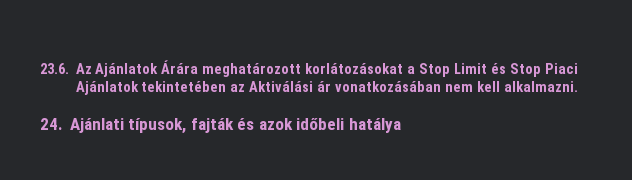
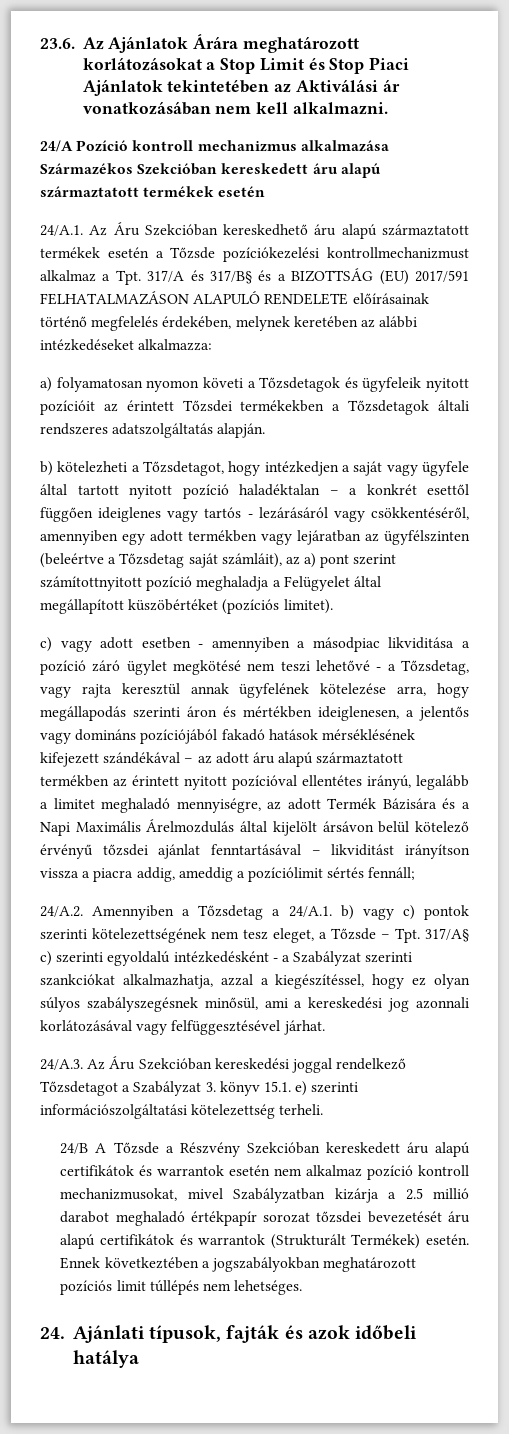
+ 24/A Pozíció kontroll mechanizmus alkalmazása Származékos Szekcióban kereskedett áru alapú származtatott termékek esetén
+ 24/A.1. Az Áru Szekcióban kereskedhető áru alapú származtatott termékek esetén a Tőzsde pozíciókezelési kontrollmechanizmust alkalmaz a Tpt. 317/A és 317/B§ és a BIZOTTSÁG (EU) 2017/591 FELHATALMAZÁSON ALAPULÓ RENDELETE előírásainak történő megfelelés érdekében, melynek keretében az alábbi intézkedéseket alkalmazza:
+ a) folyamatosan nyomon követi a Tőzsdetagok és ügyfeleik nyitott pozícióit az érintett Tőzsdei termékekben a Tőzsdetagok általi rendszeres adatszolgáltatás alapján.
+ b) kötelezheti a Tőzsdetagot, hogy intézkedjen a saját vagy ügyfele által tartott nyitott pozíció haladéktalan – a konkrét esettől függően ideiglenes vagy tartós - lezárásáról vagy csökkentéséről, amennyiben egy adott termékben vagy lejáratban az ügyfélszinten (beleértve a Tőzsdetag saját számláit), az a) pont szerint számítottnyitott pozíció meghaladja a Felügyelet által megállapított küszöbértéket (pozíciós limitet).
+ c) vagy adott esetben - amennyiben a másodpiac likviditása a pozíció záró ügylet megkötésé nem teszi lehetővé - a Tőzsdetag, vagy rajta keresztül annak ügyfelének kötelezése arra, hogy megállapodás szerinti áron és mértékben ideiglenesen, a jelentős vagy domináns pozíciójából fakadó hatások mérséklésének kifejezett szándékával – az adott áru alapú származtatott termékben az érintett nyitott pozícióval ellentétes irányú, legalább a limitet meghaladó mennyiségre, az adott Termék Bázisára és a Napi Maximális Árelmozdulás által kijelölt ársávon belül kötelező érvényű tőzsdei ajánlat fenntartásával – likviditást irányítson vissza a piacra addig, ameddig a pozíciólimit sértés fennáll;
+ 24/A.2. Amennyiben a Tőzsdetag a 24/A.1. b) vagy c) pontok szerinti kötelezettségének nem tesz eleget, a Tőzsde – Tpt. 317/A§ c) szerinti egyoldalú intézkedésként - a Szabályzat szerinti szankciókat alkalmazhatja, azzal a kiegészítéssel, hogy ez olyan súlyos szabályszegésnek minősül, ami a kereskedési jog azonnali korlátozásával vagy felfüggesztésével járhat.
+ 24/A.3. Az Áru Szekcióban kereskedési joggal rendelkező Tőzsdetagot a Szabályzat 3. könyv 15.1. e) szerinti információszolgáltatási kötelezettség terheli.
+ 24/B A Tőzsde a Részvény Szekcióban kereskedett áru alapú certifikátok és warrantok esetén nem alkalmaz pozíció kontroll mechanizmusokat, mivel Szabályzatban kizárja a 2.5 millió darabot meghaladó értékpapír sorozat tőzsdei bevezetését áru alapú certifikátok és warrantok (Strukturált Termékek) esetén. Ennek következtében a jogszabályokban meghatározott pozíciós limit túllépés nem lehetséges.

